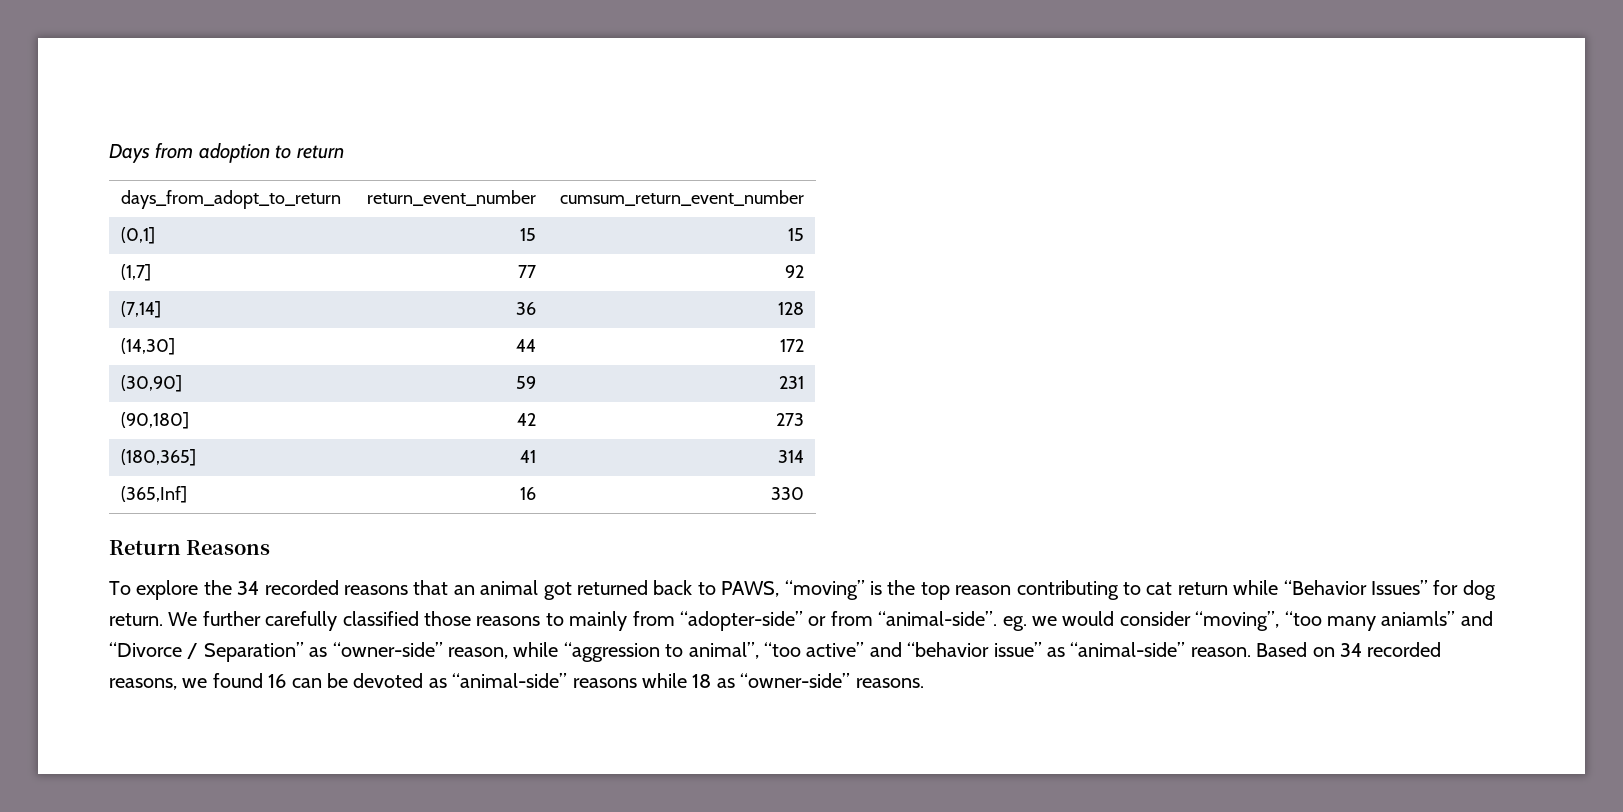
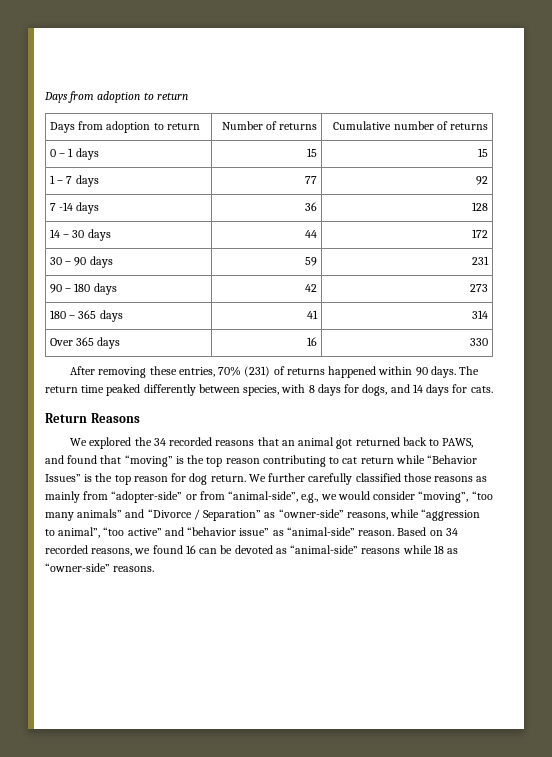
- days_from_adopt_to_return | return_event_number | cumsum_return_event_number
- (0,1] | 15 | 15
- (1,7] | 77 | 92
+ Days from adoption to return | Number of returns | Cumulative number of returns
+ 0 – 1 days | 15 | 15
+ 1 – 7 days | 77 | 92
- (7,14] | 36 | 128
+ 7 -14 days | 36 | 128
- (14,30] | 44 | 172
- (30,90] | 59 | 231
- (90,180] | 42 | 273
- (180,365] | 41 | 314
+ 14 – 30 days | 44 | 172
+ 30 – 90 days | 59 | 231
+ 90 – 180 days | 42 | 273
+ 180 – 365 days | 41 | 314
- (365,Inf] | 16 | 330
+ Over 365 days | 16 | 330
+ After removing these entries, 70% (231) of returns happened within 90 days. The return time peaked differently between species, with 8 days for dogs, and 14 days for cats.
- To explore the 34 recorded reasons that an animal got returned back to PAWS, “moving” is the top reason contributing to cat return while “Behavior Issues” for dog return.
+ We explored the 34 recorded reasons that an animal got returned back to PAWS, and found that “moving” is the top reason contributing to cat return while “Behavior Issues” is the top reason for dog return.
- We further carefully classified those reasons to mainly from “adopter-side” or from “animal-side”. eg. we would consider “moving”, “too many aniamls” and “Divorce / Separation” as “owner-side” reason, while “aggression to animal”, “too active” and “behavior issue” as “animal-side” reason.
+ We further carefully classified those reasons as mainly from “adopter-side” or from “animal-side”, e.g., we would consider “moving”, “too many animals” and “Divorce / Separation” as “owner-side” reasons, while “aggression to animal”, “too active” and “behavior issue” as “animal-side” reason.

